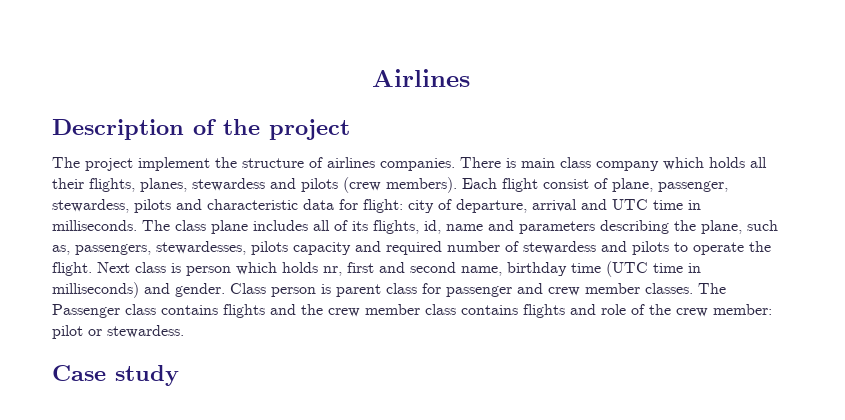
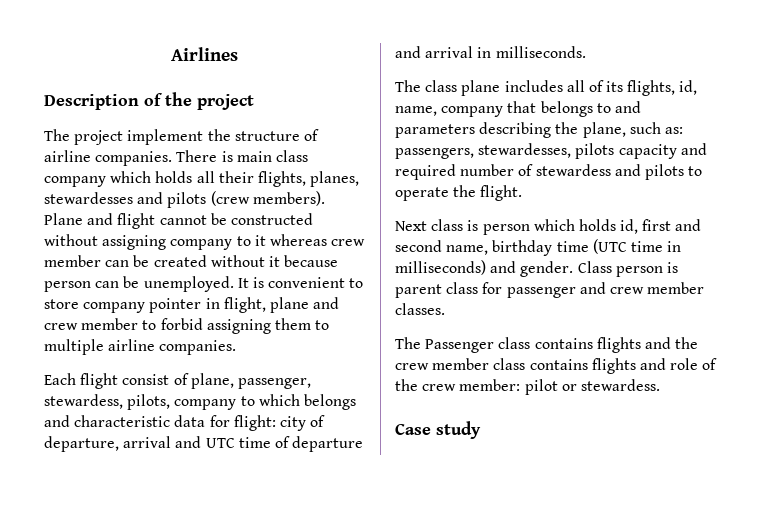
- The project implement the structure of airlines companies.
+ The project implement the structure of airline companies.
- There is main class company which holds all their flights, planes, stewardess and pilots (crew members). Each flight consist of plane, passenger, stewardess, pilots and characteristic data for flight:
+ There is main class company which holds all their flights, planes, stewardesses and pilots (crew members). Plane and flight cannot be constructed without assigning company to it whereas crew member can be created without it because person can be unemployed. It is convenient to store company pointer in flight, plane and crew member to forbid assigning them to multiple airline companies.
+ Each flight consist of plane, passenger, stewardess, pilots, company to which belongs and characteristic data for flight:
- city of departure, arrival and UTC time in milliseconds. The class plane includes all of its flights, id, name and parameters describing the plane, such as, passengers, stewardesses, pilots capacity and required number of stewardess and pilots to operate the flight. Next class is person which holds nr, first and second name, birthday time (UTC time in milliseconds) and gender.
+ city of departure, arrival and UTC time of departure and arrival in milliseconds.
+ The class plane includes all of its flights, id, name, company that belongs to and parameters describing the plane, such as: passengers, stewardesses, pilots capacity and required number of stewardess and pilots to operate the flight.
+ Next class is person which holds id, first and second name, birthday time (UTC time in milliseconds) and gender.
- Class person is parent class for passenger and crew member classes. The Passenger class contains flights and the crew member class contains flights and role of the crew member: pilot or stewardess.
+ Class person is parent class for passenger and crew member classes.
+ The Passenger class contains flights and the crew member class contains flights and role of the crew member: pilot or stewardess.

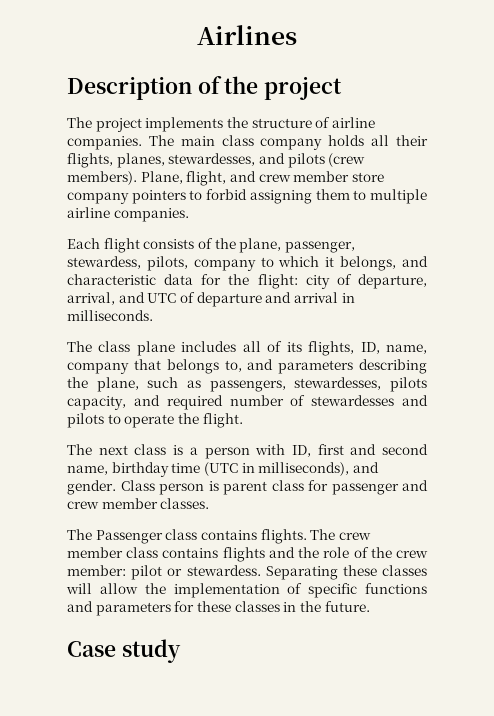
- The project implement the structure of airline companies.
+ The project implements the structure of airline companies.
- There is main class company which holds all their flights, planes, stewardesses and pilots (crew members).
+ The main class company holds all their flights, planes, stewardesses, and pilots (crew members).
- Plane and flight cannot be constructed without assigning company to it whereas crew member can be created without it because person can be unemployed. It is convenient to store company pointer in flight, plane and crew member to forbid assigning them to multiple airline companies.
+ Plane, flight, and crew member store company pointers to forbid assigning them to multiple airline companies.
- Each flight consist of plane, passenger, stewardess, pilots, company to which belongs and characteristic data for flight: city of departure, arrival and UTC time of departure and arrival in milliseconds.
+ Each flight consists of the plane, passenger, stewardess, pilots, company to which it belongs, and characteristic data for the flight: city of departure, arrival, and UTC of departure and arrival in milliseconds.
- The class plane includes all of its flights, id, name, company that belongs to and parameters describing the plane, such as: passengers, stewardesses, pilots capacity and required number of stewardess and pilots to operate the flight.
+ The class plane includes all of its flights, ID, name, company that belongs to, and parameters describing the plane, such as passengers, stewardesses, pilots capacity, and required number of stewardesses and pilots to operate the flight.
- Next class is person which holds id, first and second name, birthday time (UTC time in milliseconds) and gender.
+ The next class is a person with ID, first and second name, birthday time (UTC in milliseconds), and gender.
- The Passenger class contains flights and the crew member class contains flights and role of the crew member: pilot or stewardess.
+ The Passenger class contains flights. The crew member class contains flights and the role of the crew member: pilot or stewardess. Separating these classes will allow the implementation of specific functions and parameters for these classes in the future.

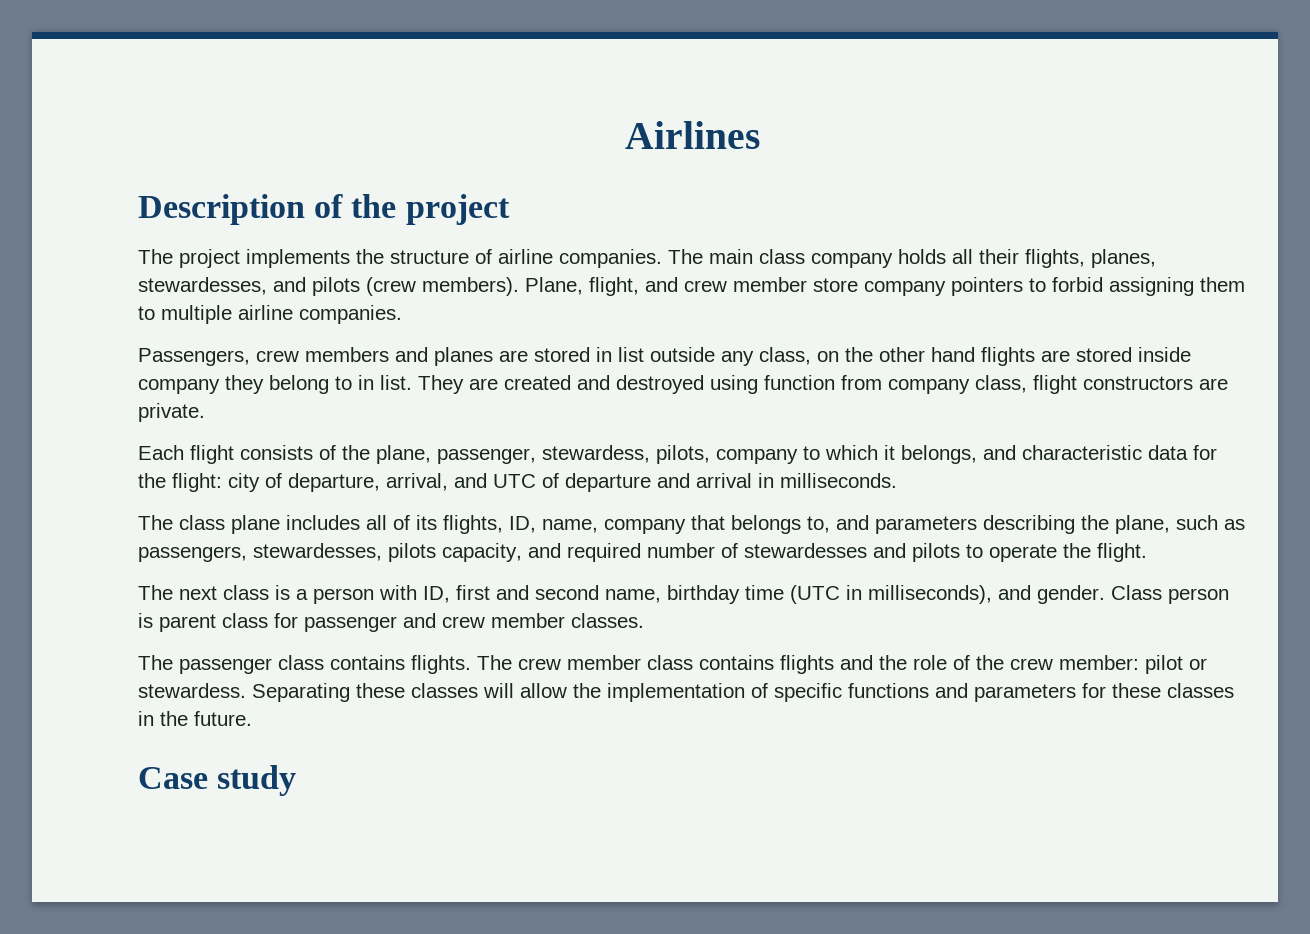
+ Passengers, crew members and planes are stored in list outside any class, on the other hand flights are stored inside company they belong to in list. They are created and destroyed using function from company class, flight constructors are private.
- The Passenger class contains flights.
+ The passenger class contains flights.

